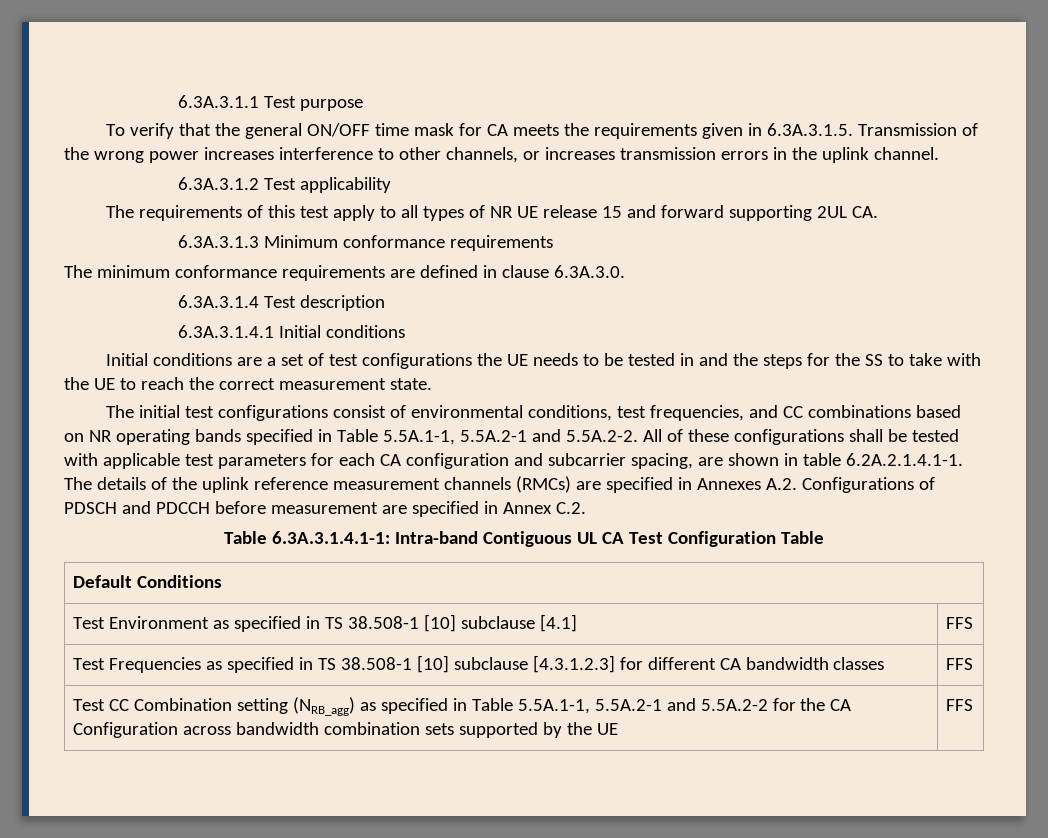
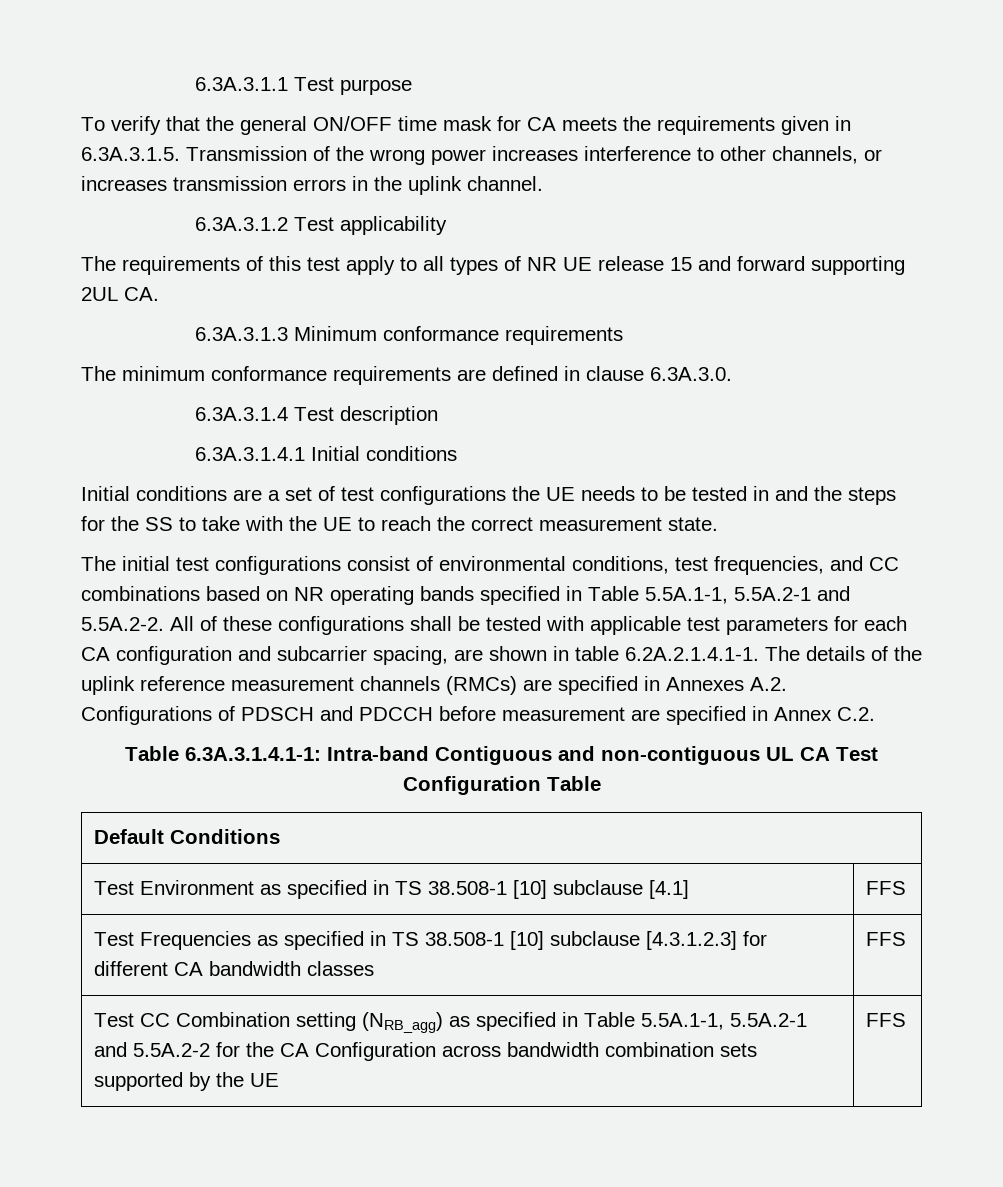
- Table 6.3A.3.1.4.1-1: Intra-band Contiguous UL CA Test Configuration Table
+ Table 6.3A.3.1.4.1-1: Intra-band Contiguous and non-contiguous UL CA Test Configuration Table

